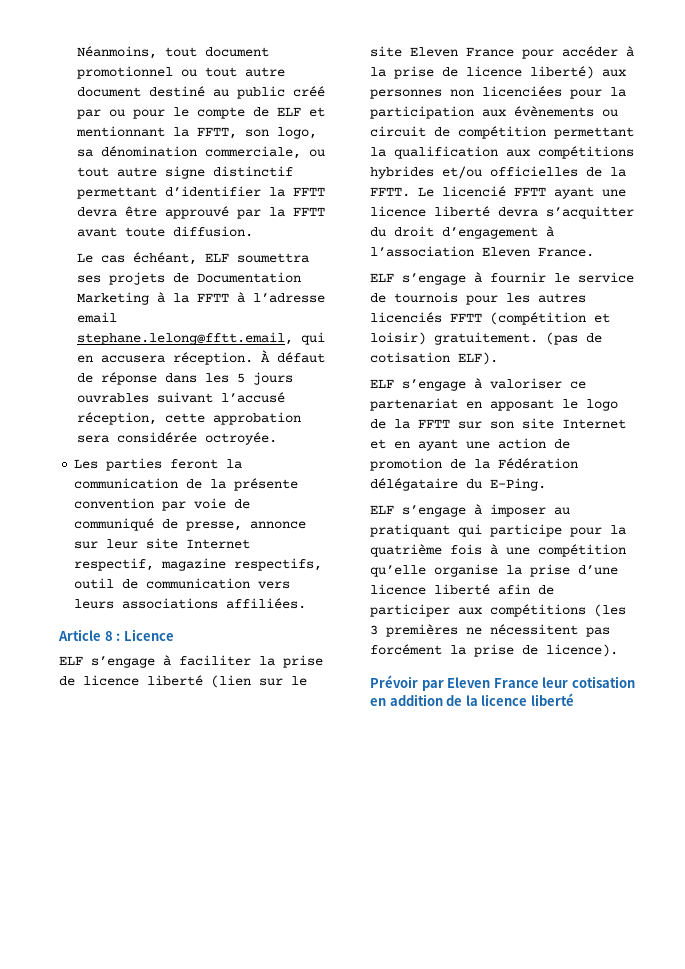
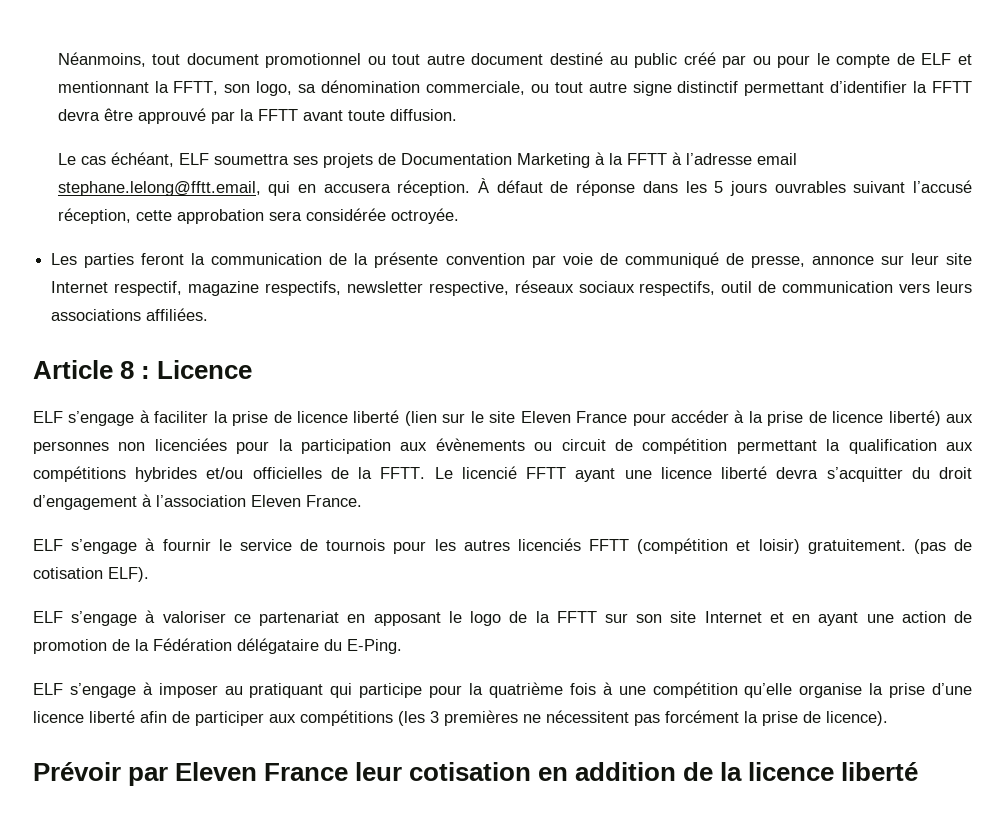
- Les parties feront la communication de la présente convention par voie de communiqué de presse, annonce sur leur site Internet respectif, magazine respectifs, outil de communication vers leurs associations affiliées.
+ Les parties feront la communication de la présente convention par voie de communiqué de presse, annonce sur leur site Internet respectif, magazine respectifs, newsletter respective, réseaux sociaux respectifs, outil de communication vers leurs associations affiliées.

